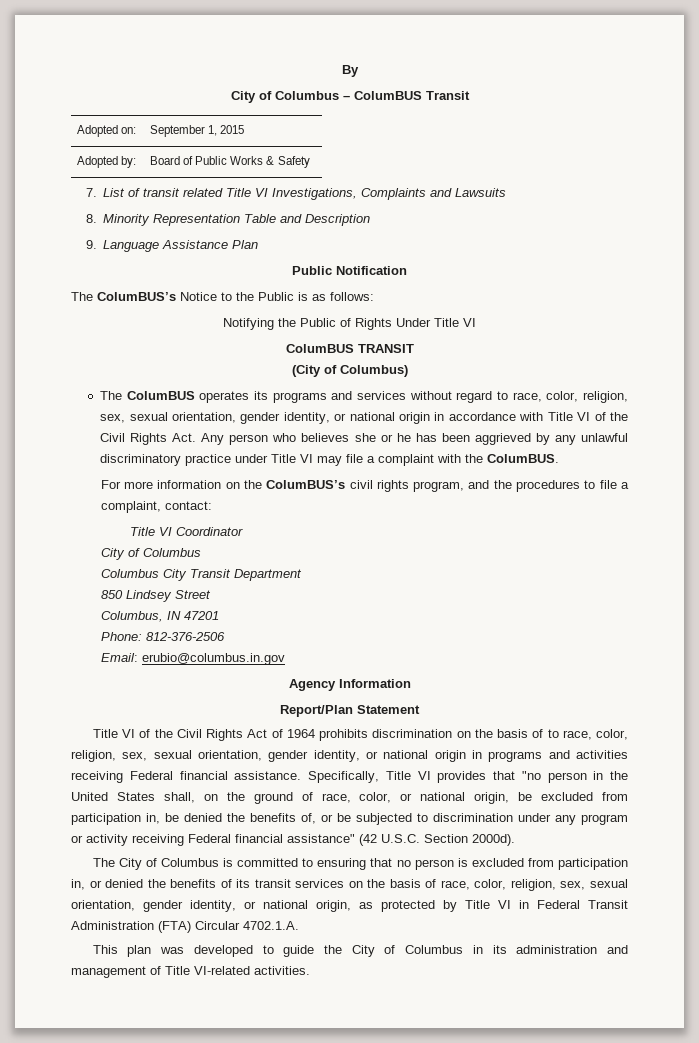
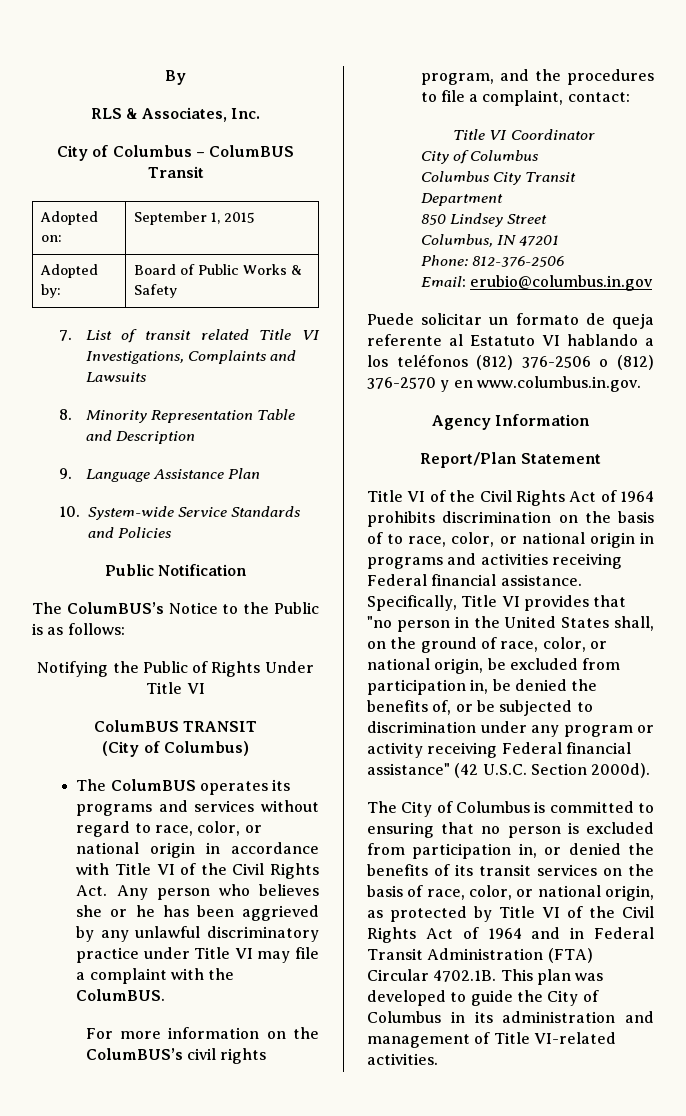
+ RLS & Associates, Inc.
+ 10. System-wide Service Standards and Policies
- The ColumBUS operates its programs and services without regard to race, color, religion, sex, sexual orientation, gender identity, or national origin in accordance with Title VI of the Civil Rights Act. Any person who believes she or he has been aggrieved by any unlawful discriminatory practice under Title VI may file a complaint with the ColumBUS.
+ The ColumBUS operates its programs and services without regard to race, color, or national origin in accordance with Title VI of the Civil Rights Act. Any person who believes she or he has been aggrieved by any unlawful discriminatory practice under Title VI may file a complaint with the ColumBUS.
+ Puede solicitar un formato de queja referente al Estatuto VI hablando a los teléfonos (812) 376-2506 o (812) 376-2570 y en www.columbus.in.gov.
- Title VI of the Civil Rights Act of 1964 prohibits discrimination on the basis of to race, color, religion, sex, sexual orientation, gender identity, or national origin in programs and activities receiving Federal financial assistance.
+ Title VI of the Civil Rights Act of 1964 prohibits discrimination on the basis of to race, color, or national origin in programs and activities receiving Federal financial assistance.
- The City of Columbus is committed to ensuring that no person is excluded from participation in, or denied the benefits of its transit services on the basis of race, color, religion, sex, sexual orientation, gender identity, or national origin, as protected by Title VI in Federal Transit Administration (FTA) Circular 4702.1.A.
- This plan was developed to guide the City of Columbus in its administration and management of Title VI-related activities.
+ The City of Columbus is committed to ensuring that no person is excluded from participation in, or denied the benefits of its transit services on the basis of race, color, or national origin, as protected by Title VI of the Civil Rights Act of 1964 and in Federal Transit Administration (FTA) Circular 4702.1B. This plan was developed to guide the City of Columbus in its administration and management of Title VI-related activities.

